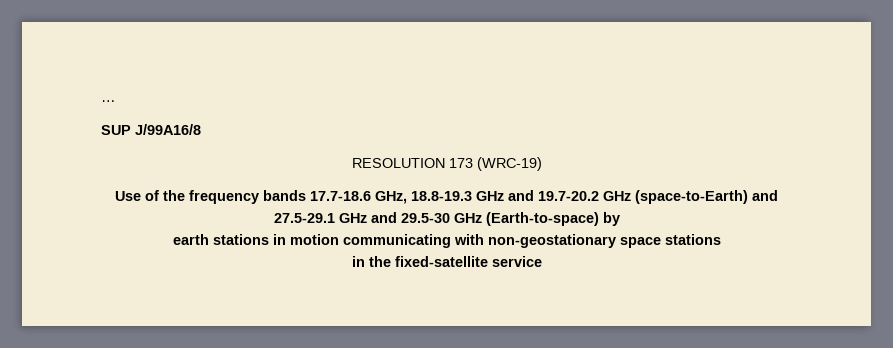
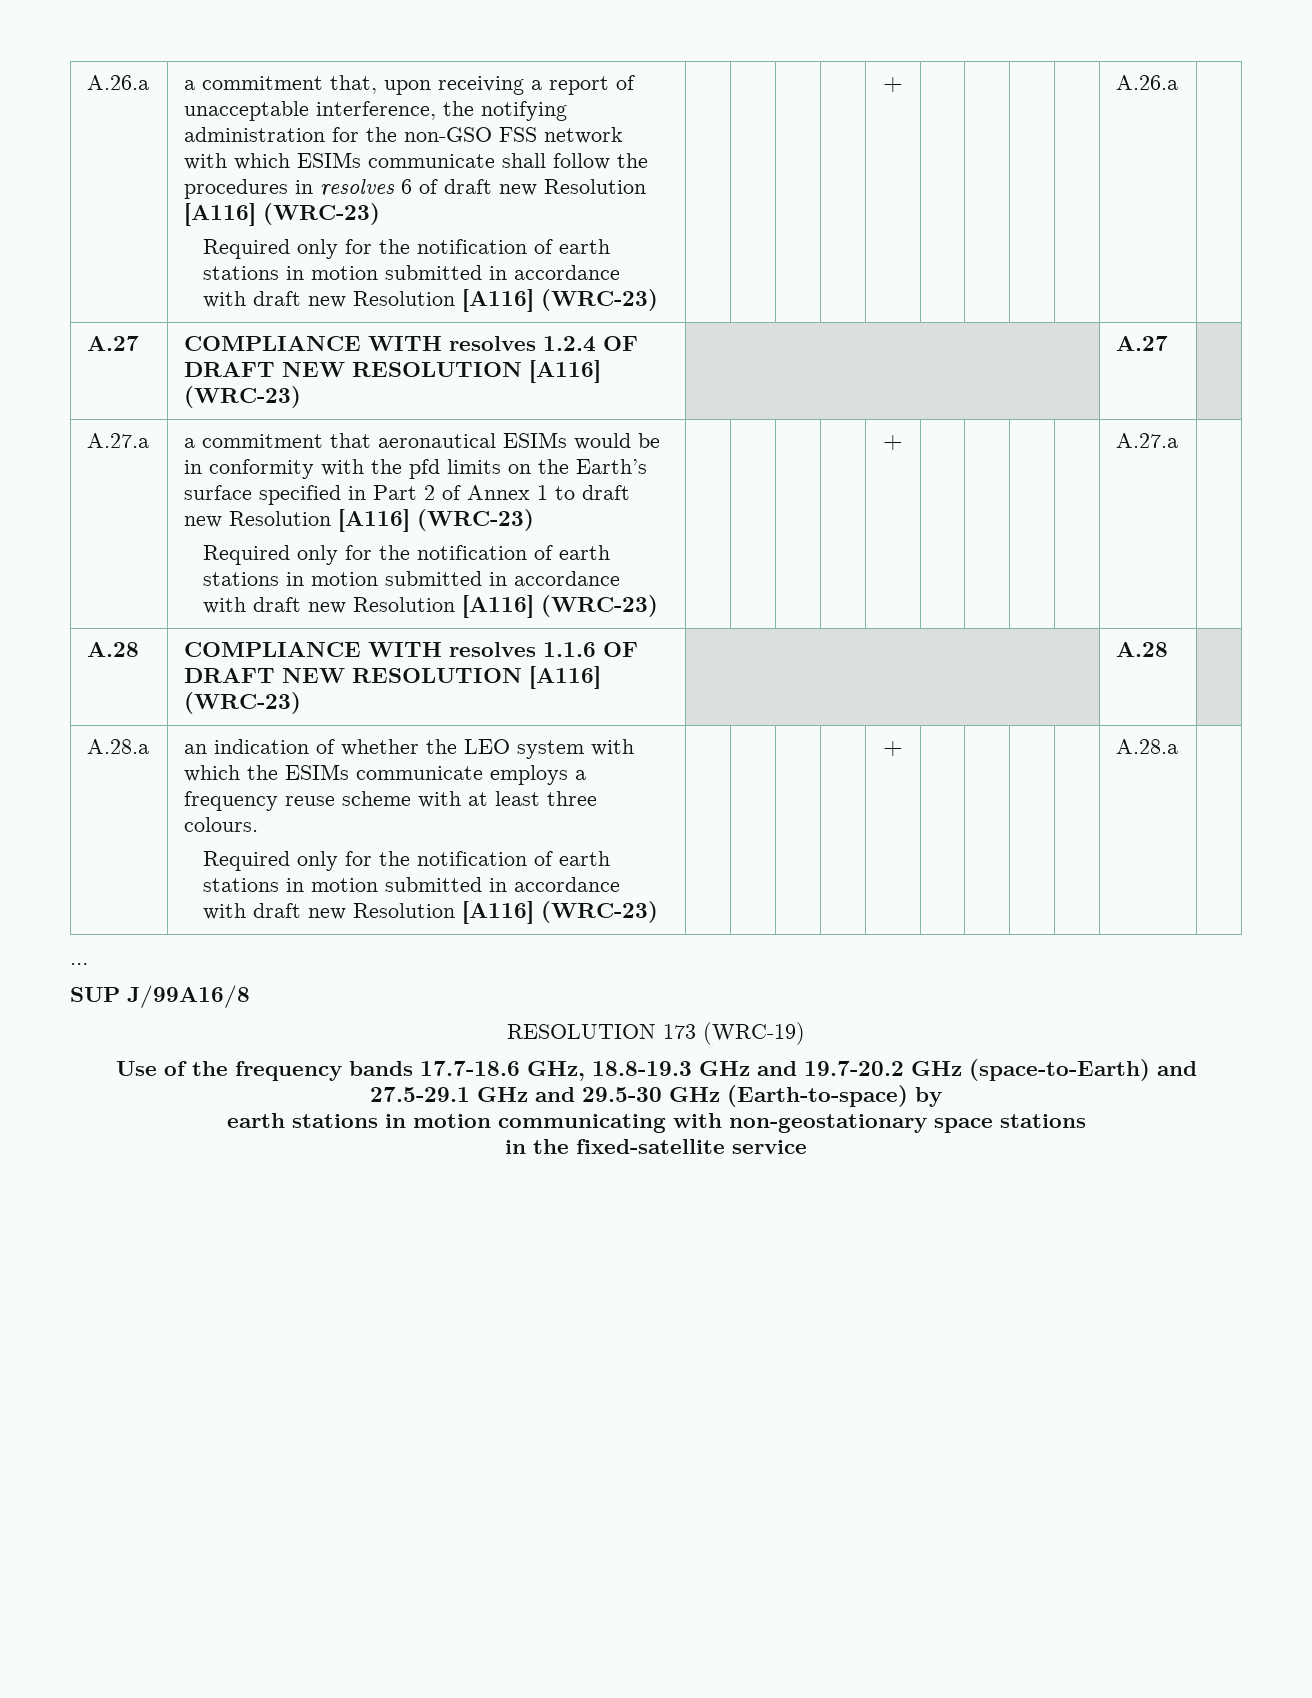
+ A.26.a | a commitment that, upon receiving a report of unacceptable interference, the notifying administration for the non-GSO FSS network with which ESIMs communicate shall follow the procedures in resolves 6 of draft new Resolution [A116] (WRC-23)
+ Required only for the notification of earth stations in motion submitted in accordance with draft new Resolution [A116] (WRC-23) | | | | | + | | | | | A.26.a |
+ A.27 | COMPLIANCE WITH resolves 1.2.4 OF DRAFT NEW RESOLUTION [A116] (WRC-23) | | A.27 |
+ A.27.a | a commitment that aeronautical ESIMs would be in conformity with the pfd limits on the Earth’s surface specified in Part 2 of Annex 1 to draft new Resolution [A116] (WRC-23)
+ Required only for the notification of earth stations in motion submitted in accordance with draft new Resolution [A116] (WRC-23) | | | | | + | | | | | A.27.a |
+ A.28 | COMPLIANCE WITH resolves 1.1.6 OF DRAFT NEW RESOLUTION [A116] (WRC-23) | | A.28 |
+ A.28.a | an indication of whether the LEO system with which the ESIMs communicate employs a frequency reuse scheme with at least three colours.
+ Required only for the notification of earth stations in motion submitted in accordance with draft new Resolution [A116] (WRC-23) | | | | | + | | | | | A.28.a

